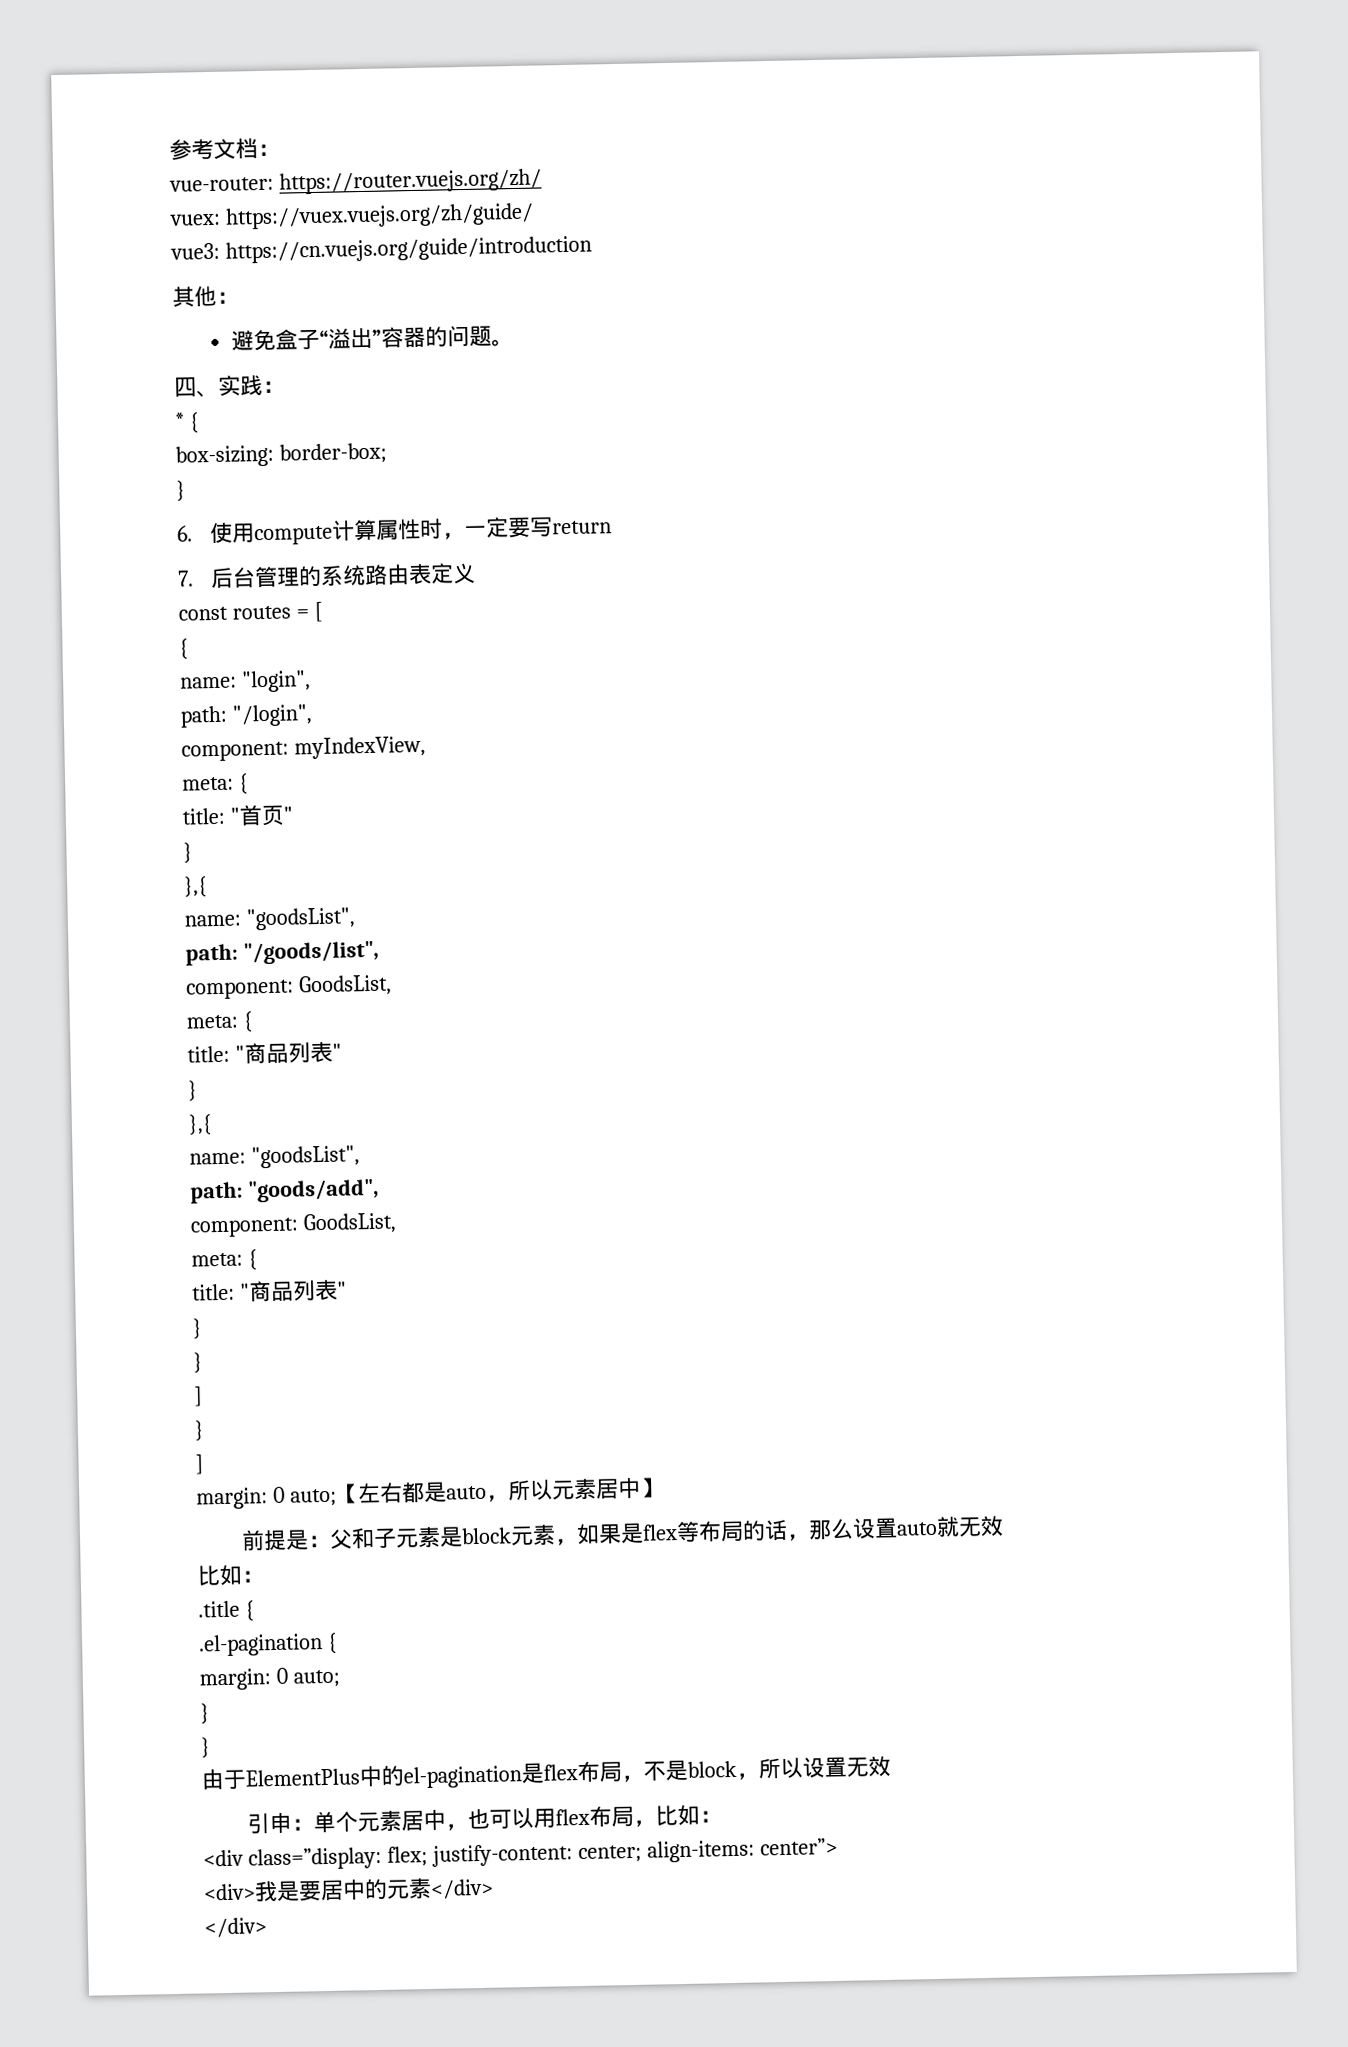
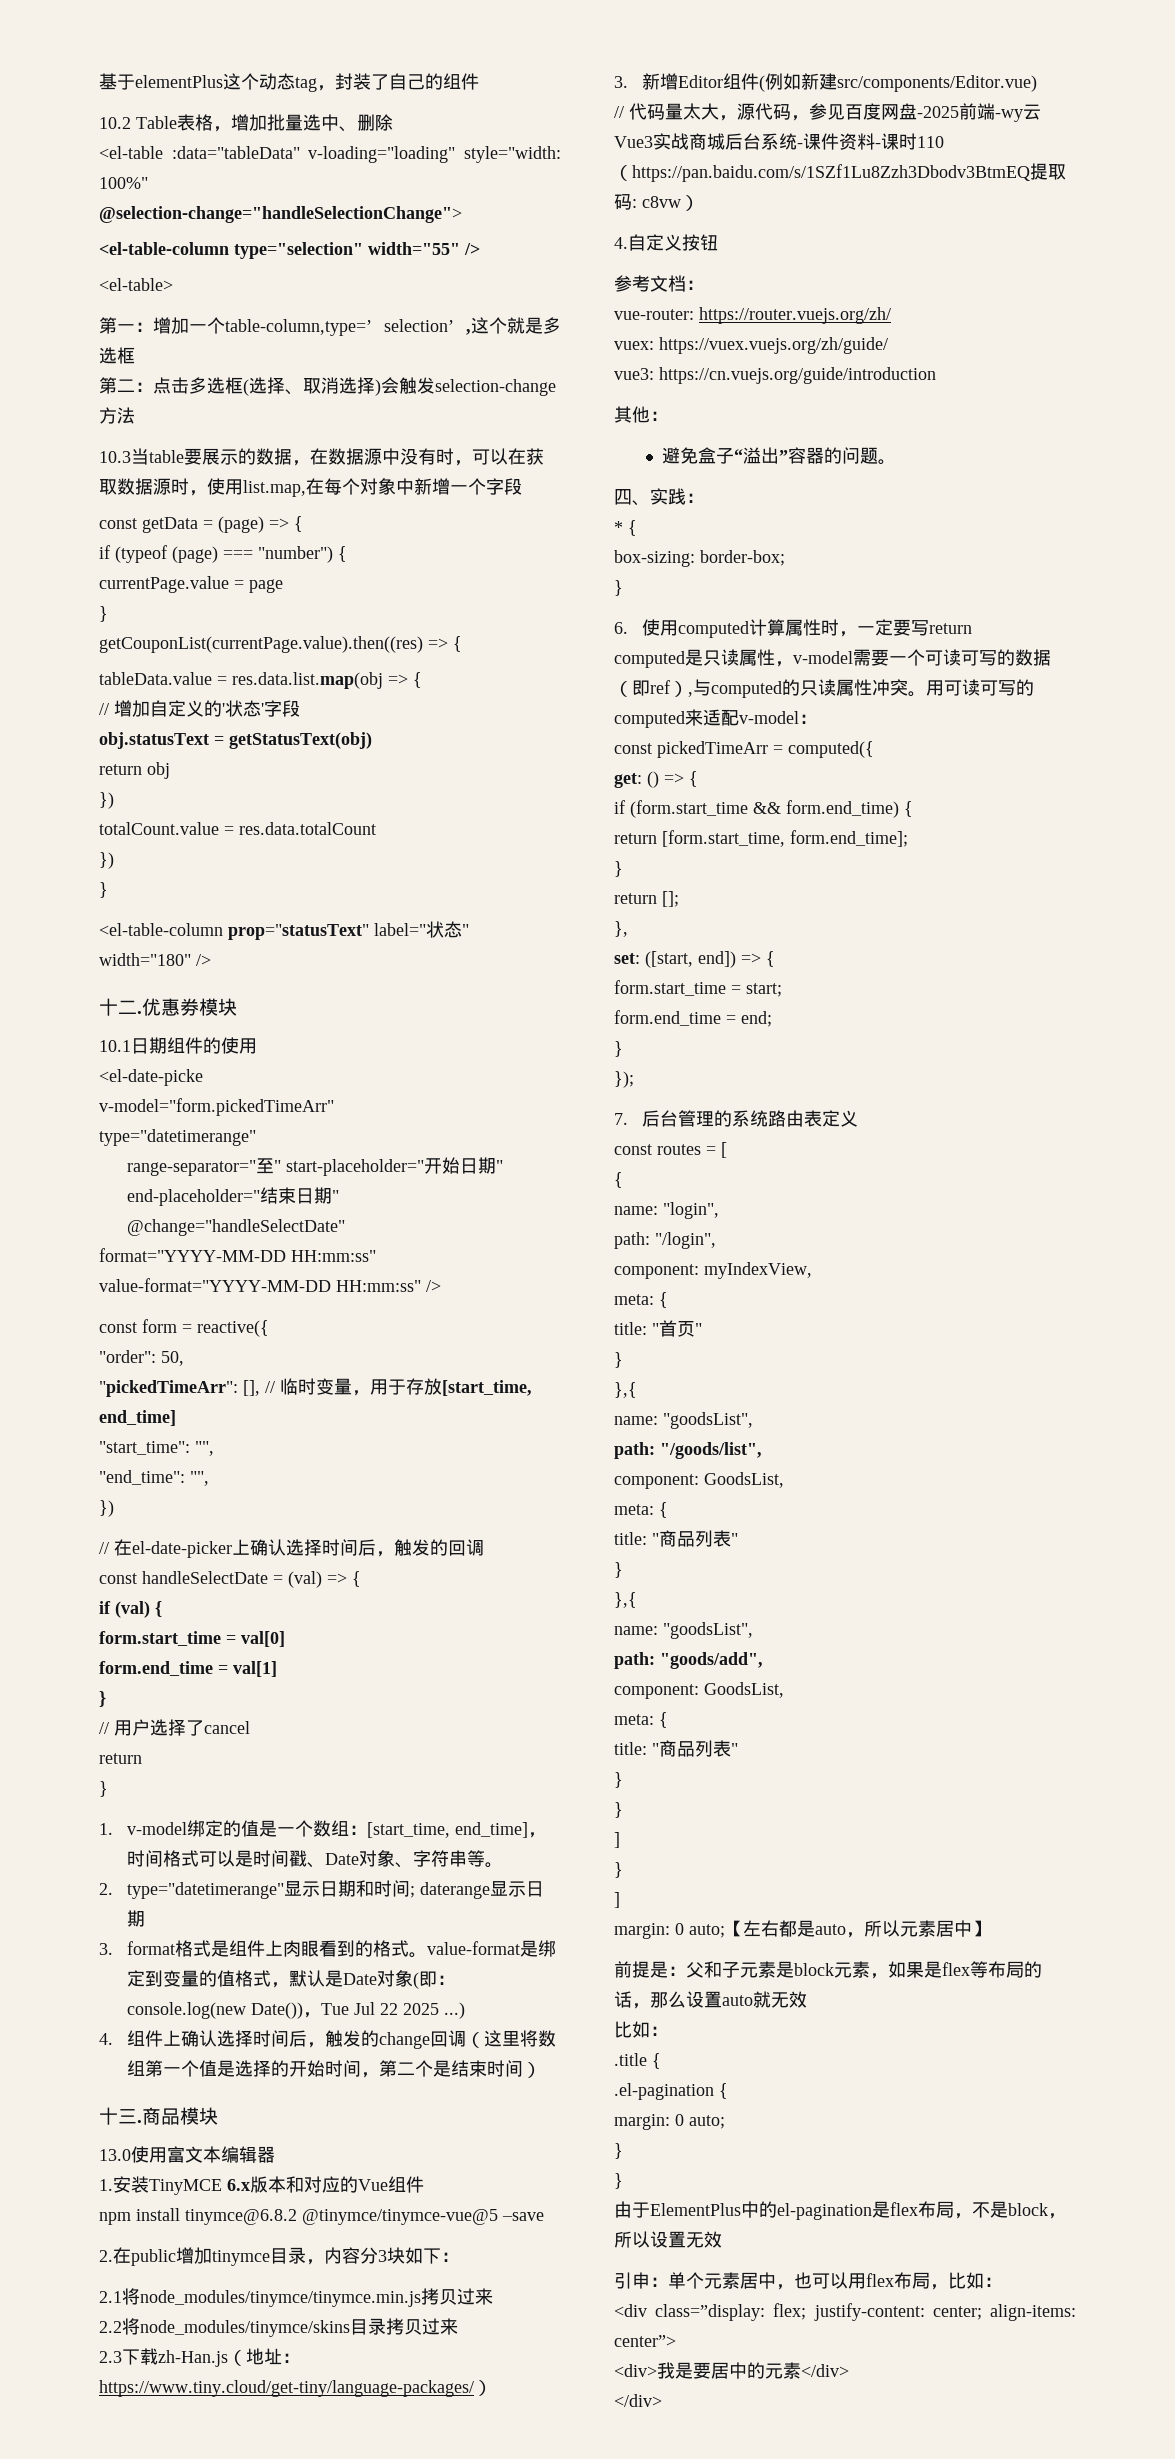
+ 基于elementPlus这个动态tag，封装了自己的组件
+ 10.2 Table表格，增加批量选中、删除
+ <el-table :data="tableData" v-loading="loading" style="width: 100%"
+ @selection-change="handleSelectionChange">
+ <el-table-column type="selection" width="55" />
+ <el-table>
+ 第一：增加一个table-column,type=’ selection’ ,这个就是多选框
+ 第二：点击多选框(选择、取消选择)会触发selection-change方法
+ 10.3当table要展示的数据，在数据源中没有时，可以在获取数据源时，使用list.map,在每个对象中新增一个字段
+ const getData = (page) => {
+ if (typeof (page) === "number") {
+ currentPage.value = page
+ }
+ getCouponList(currentPage.value).then((res) => {
+ tableData.value = res.data.list.map(obj => {
+ // 增加自定义的'状态'字段
+ obj.statusText = getStatusText(obj)
+ return obj
+ })
+ totalCount.value = res.data.totalCount
+ })
+ }
+ <el-table-column prop="statusText" label="状态" width="180" />
+ 十二.优惠劵模块
+ 10.1日期组件的使用
+ <el-date-picke
+ v-model="form.pickedTimeArr"
+ type="datetimerange"
+ range-separator="至" start-placeholder="开始日期" end-placeholder="结束日期" @change="handleSelectDate"
+ format="YYYY-MM-DD HH:mm:ss" value-format="YYYY-MM-DD HH:mm:ss" />
+ const form = reactive({
+ "order": 50,
+ "pickedTimeArr": [], // 临时变量，用于存放[start_time, end_time]
+ "start_time": "",
+ "end_time": "",
+ })
+ // 在el-date-picker上确认选择时间后，触发的回调
+ const handleSelectDate = (val) => {
+ if (val) {
+ form.start_time = val[0]
+ form.end_time = val[1]
+ }
+ // 用户选择了cancel
+ return
+ }
+ 1. v-model绑定的值是一个数组：[start_time, end_time]，时间格式可以是时间戳、Date对象、字符串等。
+ 2. type="datetimerange"显示日期和时间; daterange显示日期
+ 3. format格式是组件上肉眼看到的格式。value-format是绑定到变量的值格式，默认是Date对象(即：console.log(new Date())，Tue Jul 22 2025 ...)
+ 4.组件上确认选择时间后，触发的change回调（这里将数组第一个值是选择的开始时间，第二个是结束时间）
+ 十三.商品模块
+ 13.0使用富文本编辑器
+ 1.安装TinyMCE 6.x版本和对应的Vue组件
+ npm install tinymce@6.8.2 @tinymce/tinymce-vue@5 –save
+ 2.在public增加tinymce目录，内容分3块如下：
+ 2.1将node_modules/tinymce/tinymce.min.js拷贝过来
+ 2.2将node_modules/tinymce/skins目录拷贝过来
+ 2.3下载zh-Han.js（地址：https://www.tiny.cloud/get-tiny/language-packages/）
+ 3.新增Editor组件(例如新建src/components/Editor.vue)
+ // 代码量太大，源代码，参见百度网盘-2025前端-wy云Vue3实战商城后台系统-课件资料-课时110（https://pan.baidu.com/s/1SZf1Lu8Zzh3Dbodv3BtmEQ提取码: c8vw）
+ 4.自定义按钮
- 6.使用compute计算属性时，一定要写return
+ 6.使用computed计算属性时，一定要写return
+ computed是只读属性，v-model需要一个可读可写的数据（即ref）,与computed的只读属性冲突。用可读可写的computed来适配v-model：
+ const pickedTimeArr = computed({
+ get: () => {
+ if (form.start_time && form.end_time) {
+ return [form.start_time, form.end_time];
+ }
+ return [];
+ },
+ set: ([start, end]) => {
+ form.start_time = start;
+ form.end_time = end;
+ }
+ });

